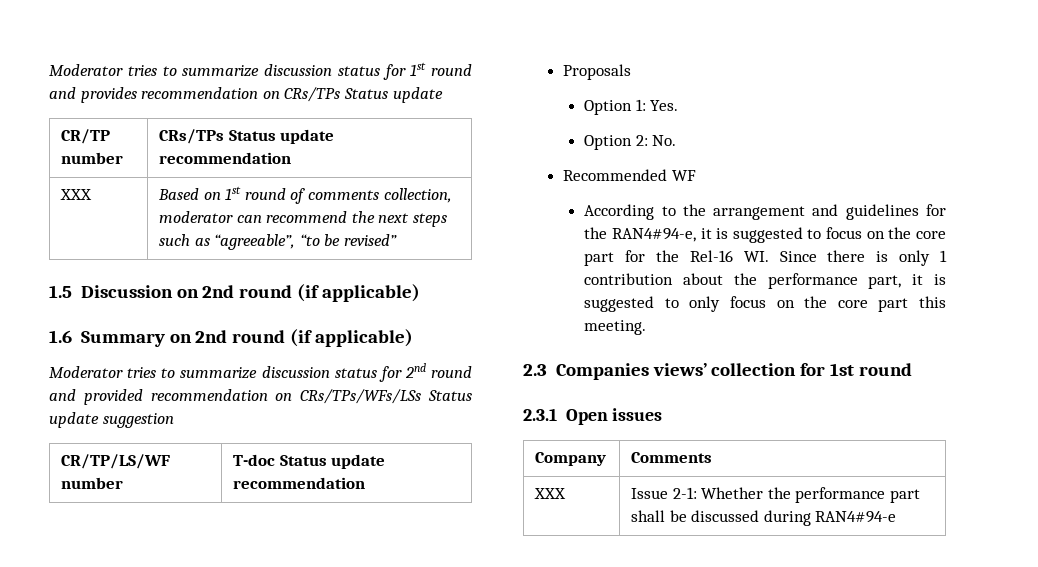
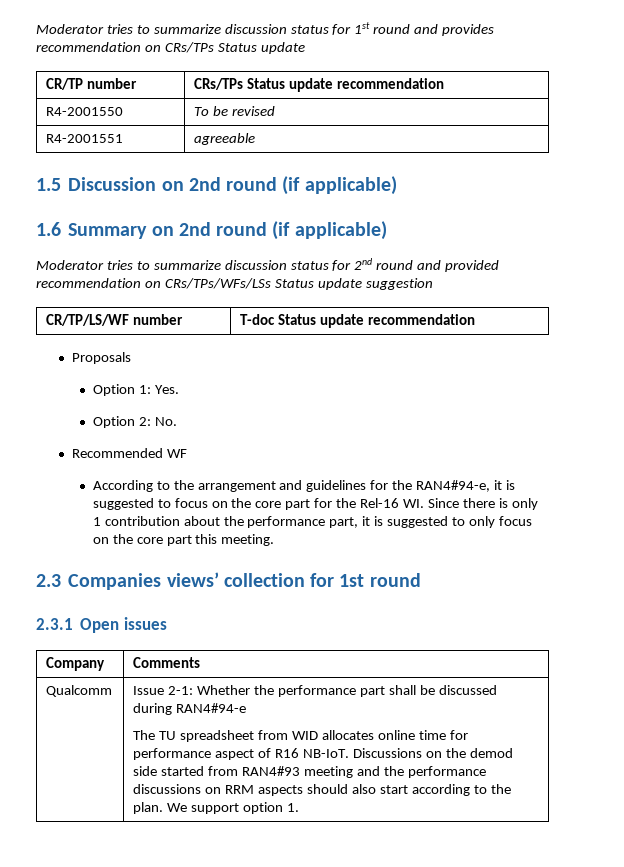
- XXX | Based on 1st round of comments collection, moderator can recommend the next steps such as “agreeable”, “to be revised”
+ R4-2001550 | To be revised
+ R4-2001551 | agreeable
  Company | Comments
- XXX
+ Qualcomm
+ The TU spreadsheet from WID allocates online time for performance aspect of R16 NB-IoT. Discussions on the demod side started from RAN4#93 meeting and the performance discussions on RRM aspects should also start according to the plan. We support option 1.

